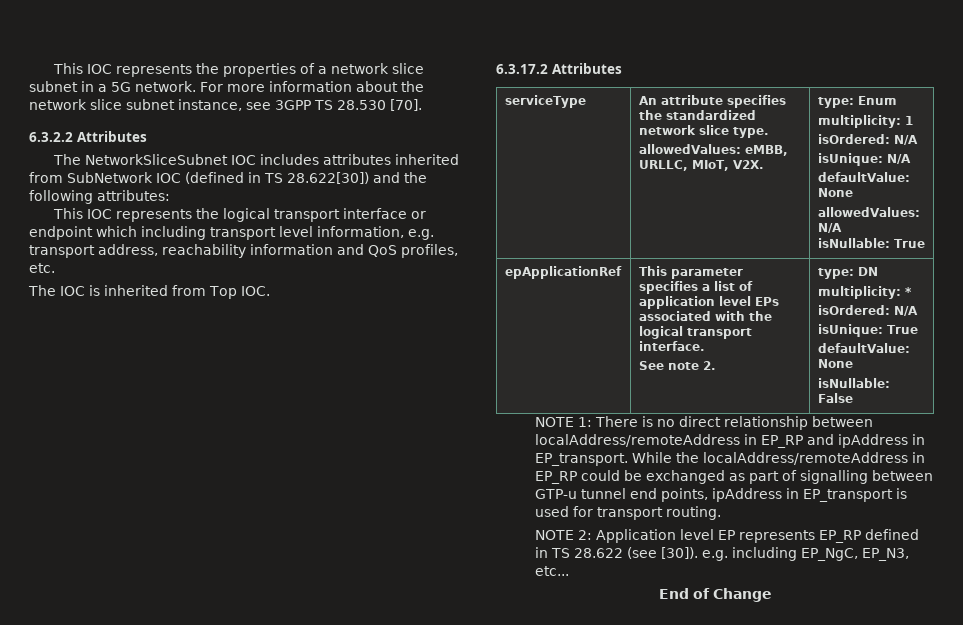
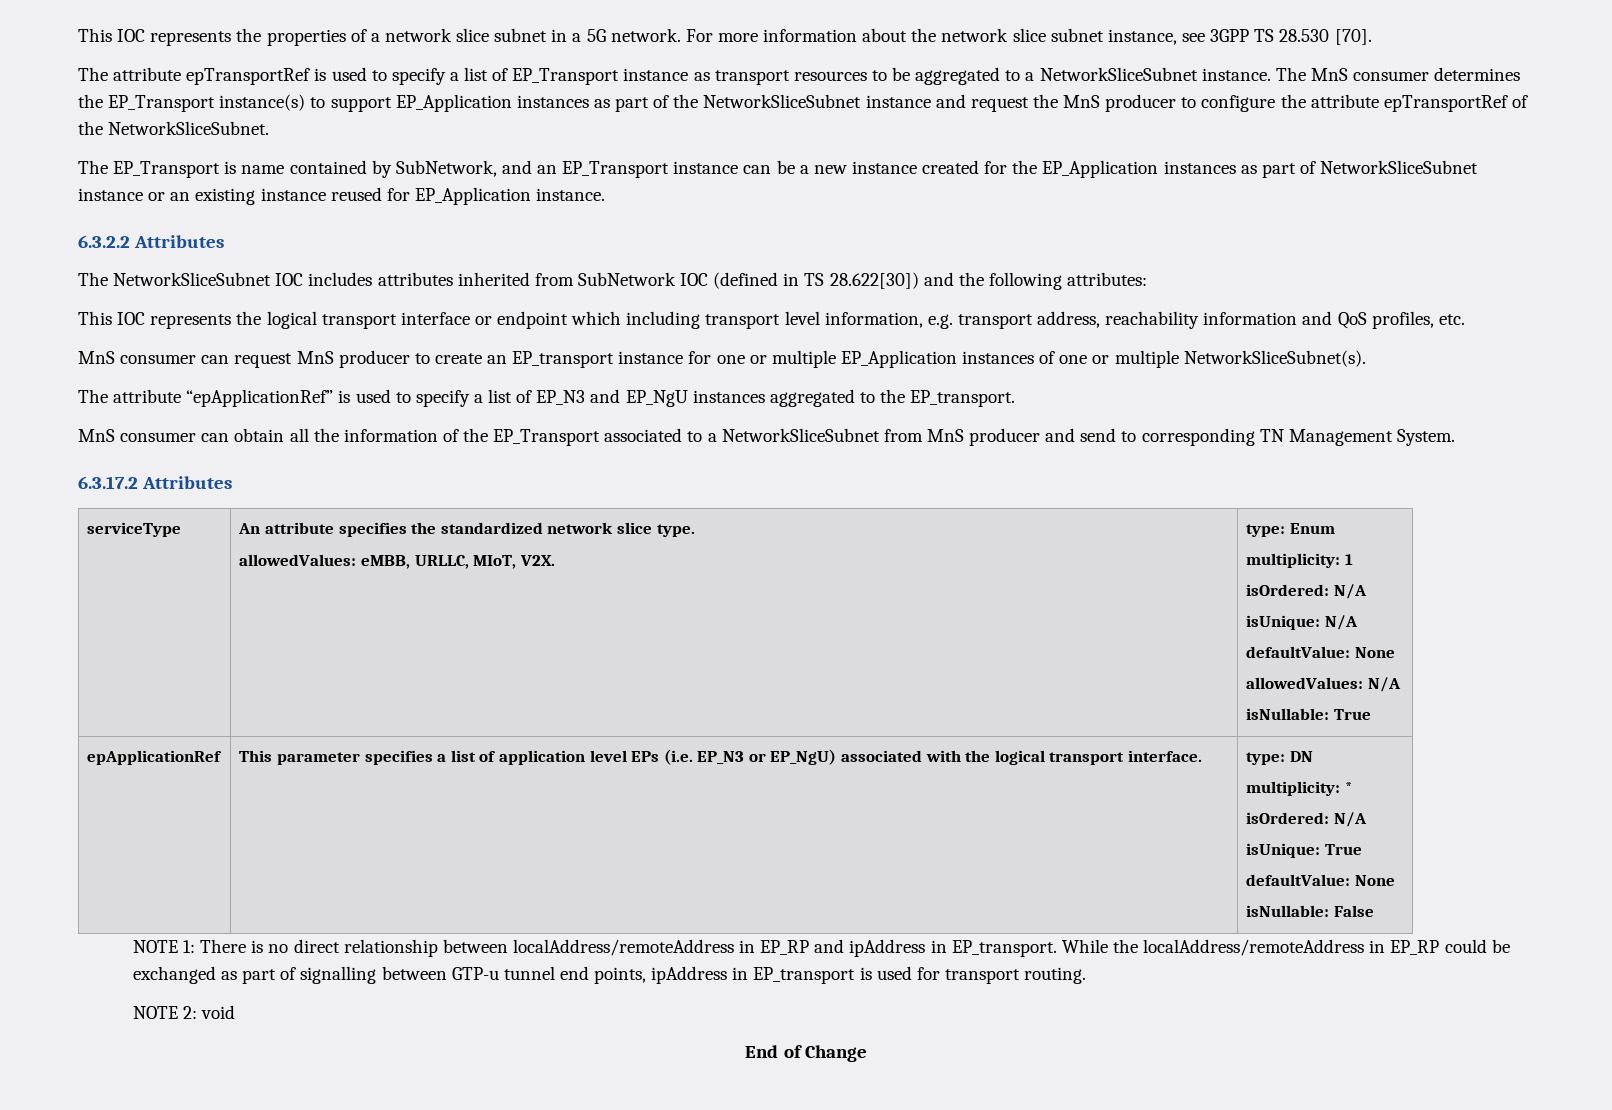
+ The attribute epTransportRef is used to specify a list of EP_Transport instance as transport resources to be aggregated to a NetworkSliceSubnet instance. The MnS consumer determines the EP_Transport instance(s) to support EP_Application instances as part of the NetworkSliceSubnet instance and request the MnS producer to configure the attribute epTransportRef of the NetworkSliceSubnet.
+ The EP_Transport is name contained by SubNetwork, and an EP_Transport instance can be a new instance created for the EP_Application instances as part of NetworkSliceSubnet instance or an existing instance reused for EP_Application instance.
- The IOC is inherited from Top IOC.
+ MnS consumer can request MnS producer to create an EP_transport instance for one or multiple EP_Application instances of one or multiple NetworkSliceSubnet(s).
+ The attribute “epApplicationRef” is used to specify a list of EP_N3 and EP_NgU instances aggregated to the EP_transport.
+ MnS consumer can obtain all the information of the EP_Transport associated to a NetworkSliceSubnet from MnS producer and send to corresponding TN Management System.
- epApplicationRef | This parameter specifies a list of application level EPs associated with the logical transport interface.
- See note 2. | type: DN
+ epApplicationRef | This parameter specifies a list of application level EPs (i.e. EP_N3 or EP_NgU) associated with the logical transport interface. | type: DN
- NOTE 2: Application level EP represents EP_RP defined in TS 28.622 (see [30]). e.g. including EP_NgC, EP_N3, etc...
+ NOTE 2: void

